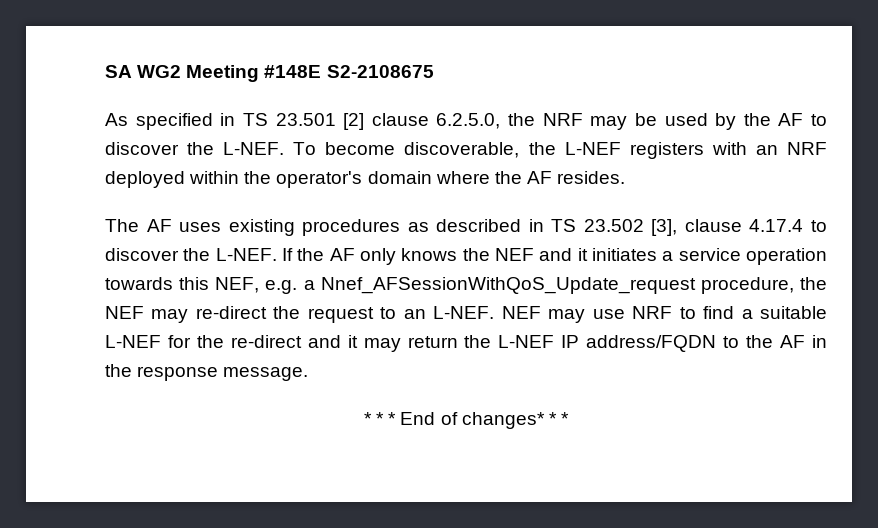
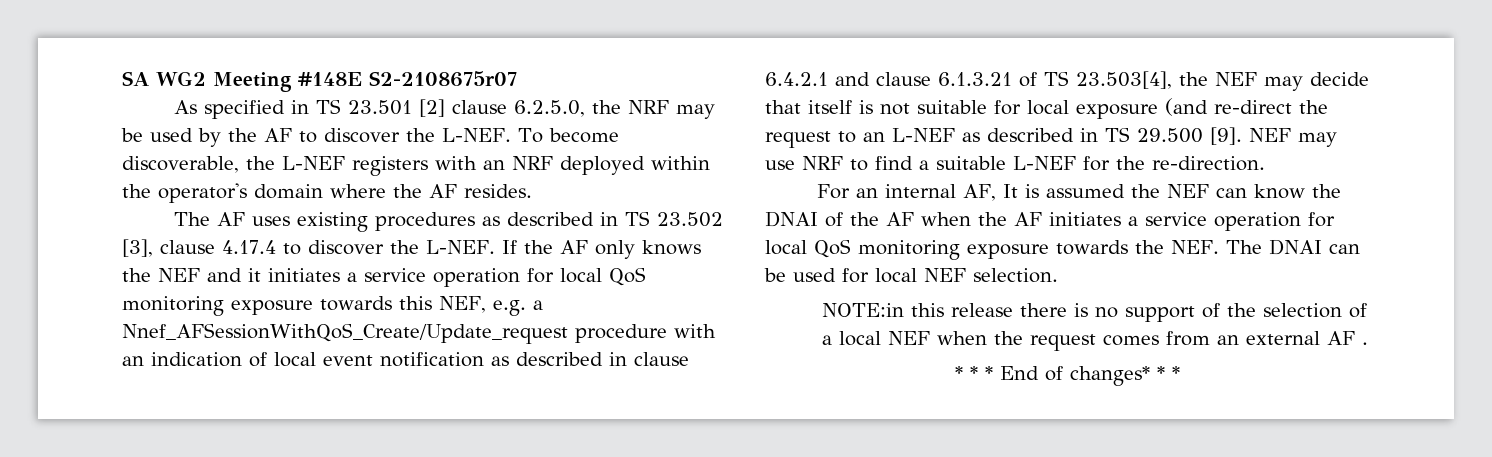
- SA WG2 Meeting #148E S2-2108675
+ SA WG2 Meeting #148E S2-2108675r07
- If the AF only knows the NEF and it initiates a service operation towards this NEF, e.g. a Nnef_AFSessionWithQoS_Update_request procedure, the NEF may re-direct the request to an L-NEF.
+ If the AF only knows the NEF and it initiates a service operation for local QoS monitoring exposure towards this NEF, e.g. a Nnef_AFSessionWithQoS_Create/Update_request procedure with an indication of local event notification as described in clause 6.4.2.1 and clause 6.1.3.21 of TS 23.503[4], the NEF may decide that itself is not suitable for local exposure (and re-direct the request to an L-NEF as described in TS 29.500 [9].
- NEF may use NRF to find a suitable L-NEF for the re-direct and it may return the L-NEF IP address/FQDN to the AF in the response message.
+ NEF may use NRF to find a suitable L-NEF for the re-direction.
+ For an internal AF, It is assumed the NEF can know the DNAI of the AF when the AF initiates a service operation for local QoS monitoring exposure towards the NEF. The DNAI can be used for local NEF selection.
+ NOTE:in this release there is no support of the selection of a local NEF when the request comes from an external AF .

